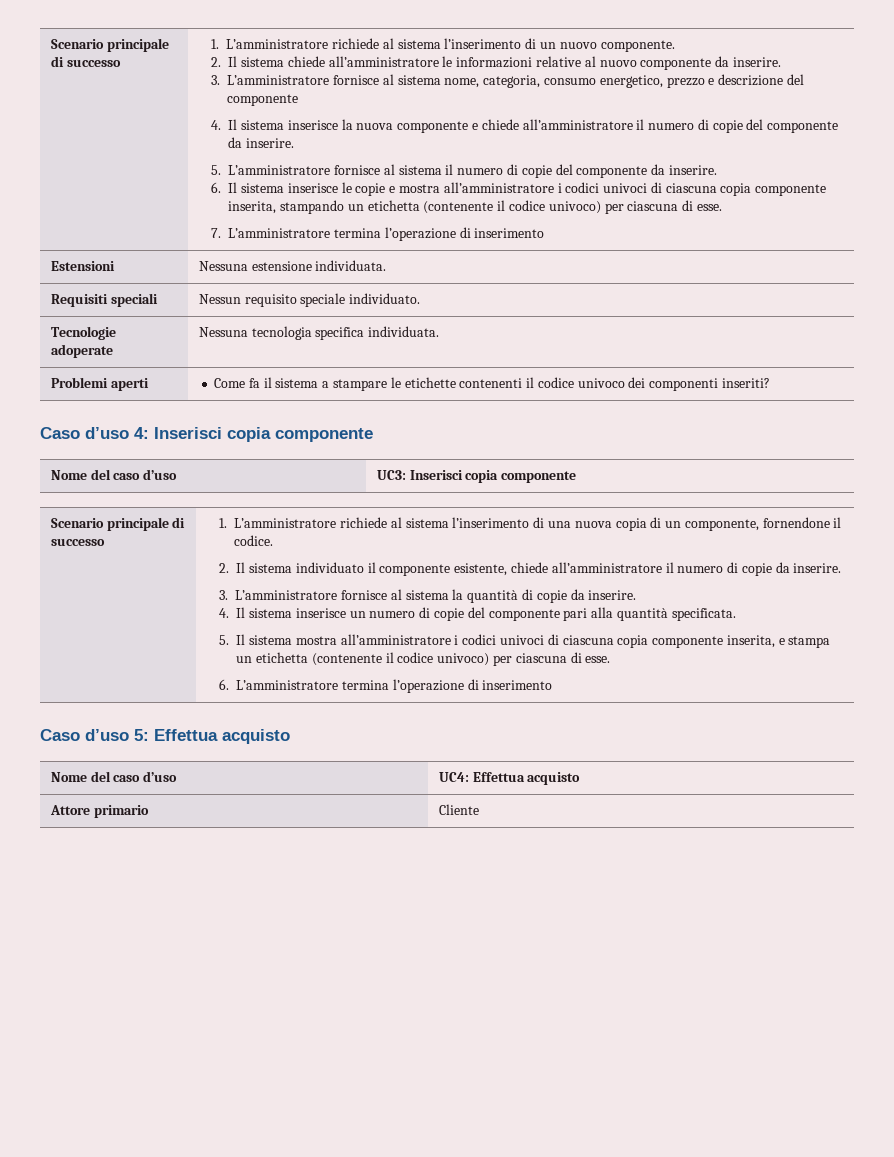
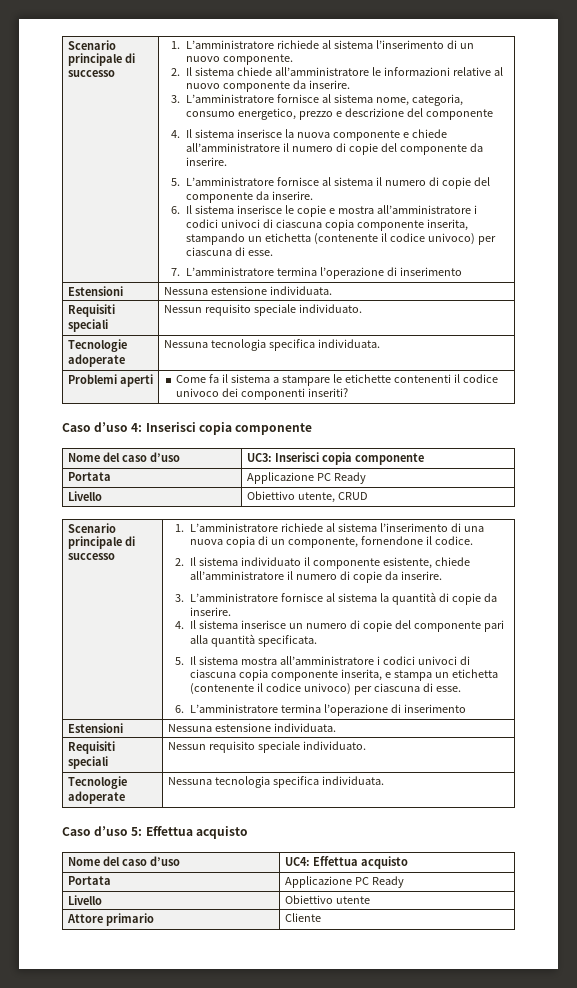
  Nome del caso d’uso | UC3: Inserisci copia componente
+ Portata | Applicazione PC Ready
+ Livello | Obiettivo utente, CRUD
  6. L’amministratore termina l’operazione di inserimento
+ Estensioni | Nessuna estensione individuata.
+ Requisiti speciali | Nessun requisito speciale individuato.
+ Tecnologie adoperate | Nessuna tecnologia specifica individuata.
  Nome del caso d’uso | UC4: Effettua acquisto
+ Portata | Applicazione PC Ready
+ Livello | Obiettivo utente

